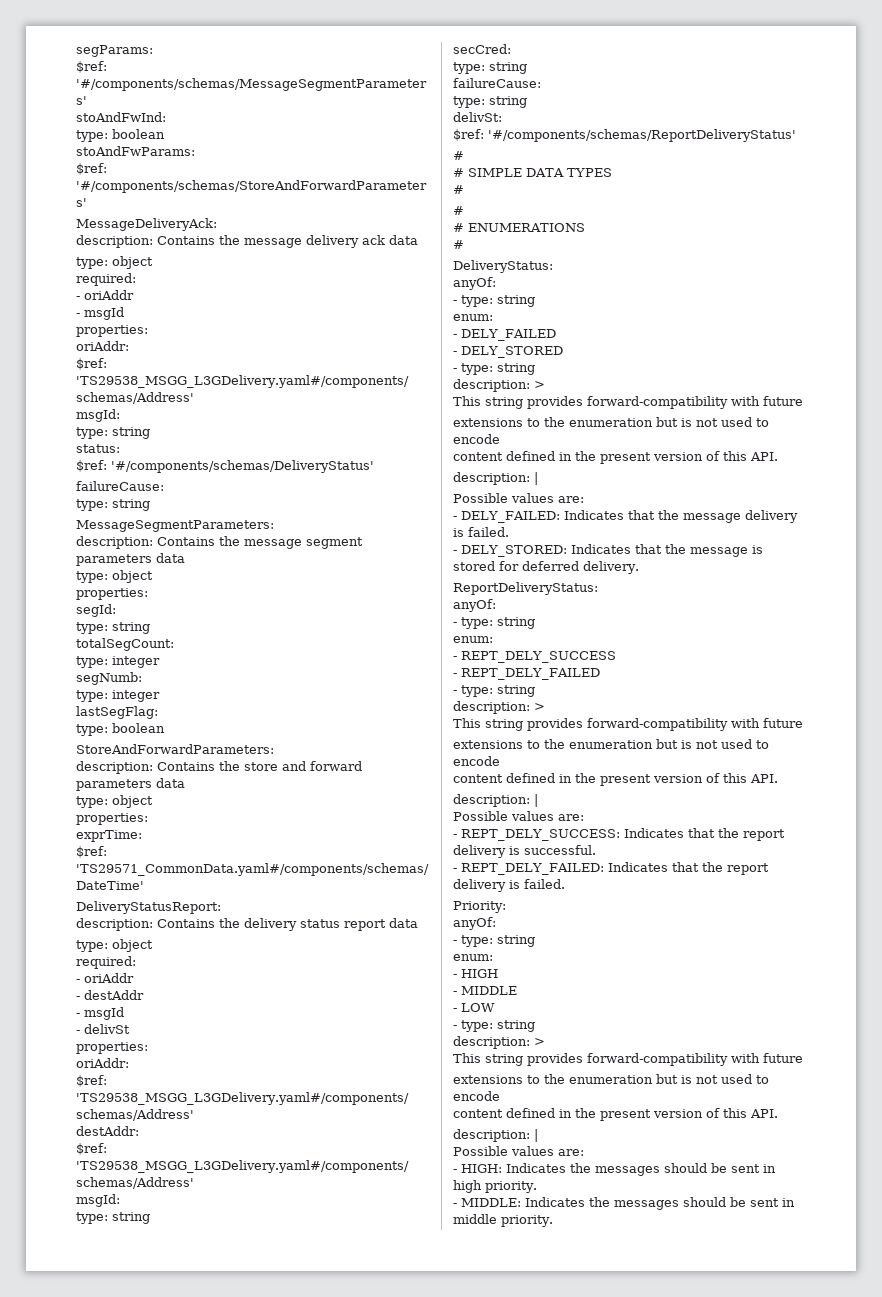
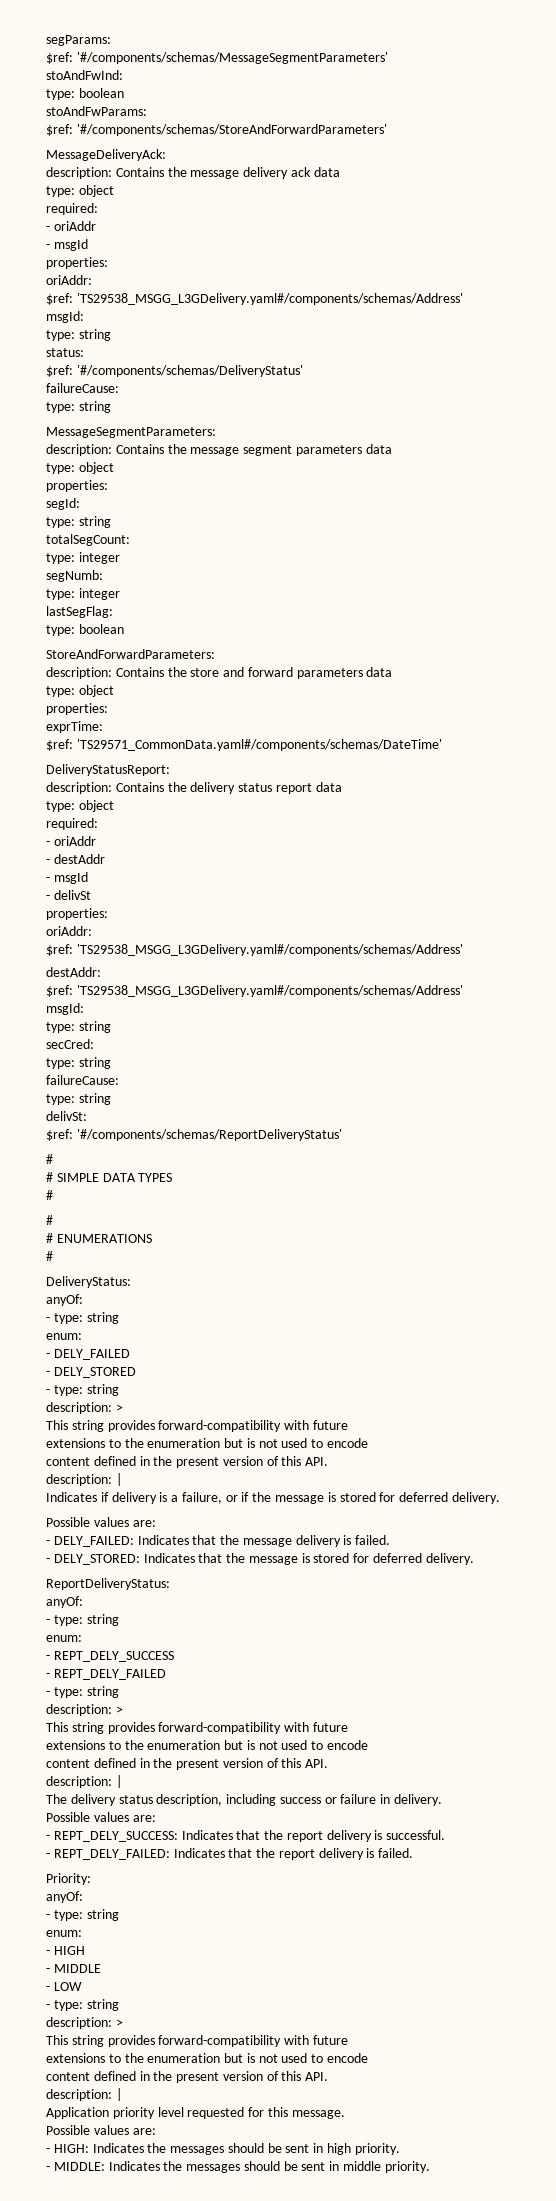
+ Indicates if delivery is a failure, or if the message is stored for deferred delivery.
+ The delivery status description, including success or failure in delivery.
+ Application priority level requested for this message.

